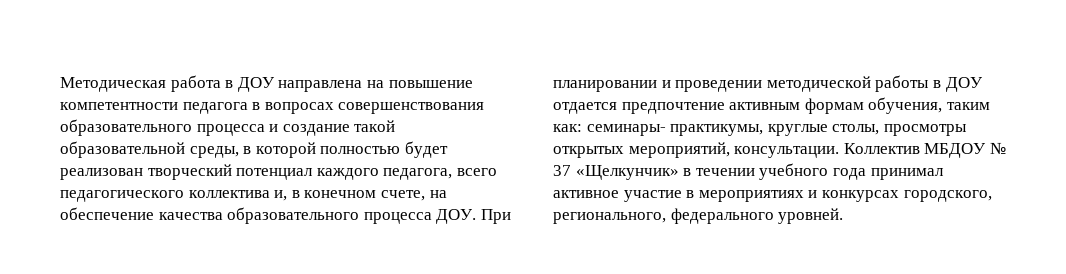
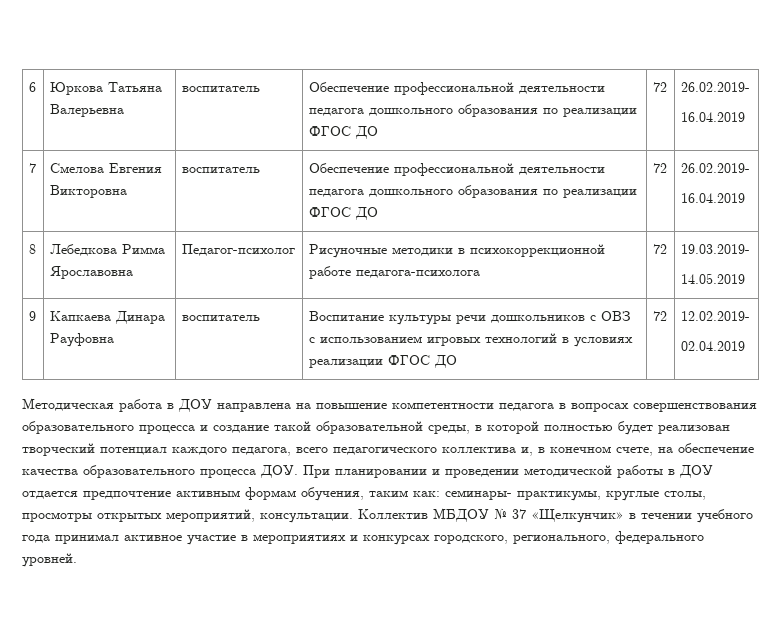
+ 6 | Юркова Татьяна Валерьевна | воспитатель | Обеспечение профессиональной деятельности педагога дошкольного образования по реализации ФГОС ДО | 72 | 26.02.2019-
+ 16.04.2019
+ 7 | Смелова Евгения Викторовна | воспитатель | Обеспечение профессиональной деятельности педагога дошкольного образования по реализации ФГОС ДО | 72 | 26.02.2019-
+ 16.04.2019
+ 8 | Лебедкова Римма Ярославовна | Педагог-психолог | Рисуночные методики в психокоррекционной работе педагога-психолога | 72 | 19.03.2019-
+ 14.05.2019
+ 9 | Капкаева Динара Рауфовна | воспитатель | Воспитание культуры речи дошкольников с ОВЗ с использованием игровых технологий в условиях реализации ФГОС ДО | 72 | 12.02.2019-
+ 02.04.2019

